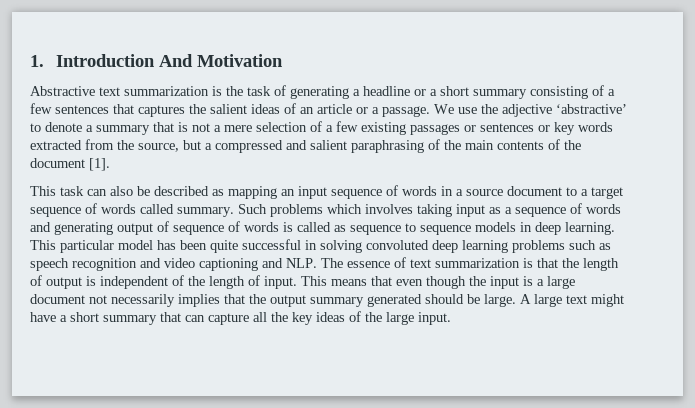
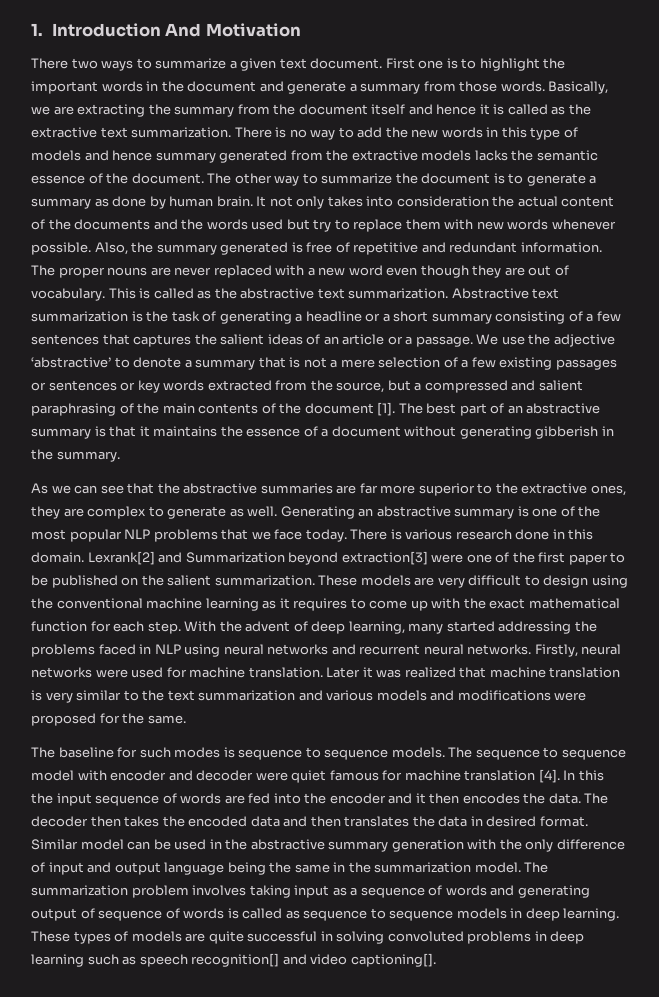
+ There two ways to summarize a given text document. First one is to highlight the important words in the document and generate a summary from those words. Basically, we are extracting the summary from the document itself and hence it is called as the extractive text summarization. There is no way to add the new words in this type of models and hence summary generated from the extractive models lacks the semantic essence of the document. The other way to summarize the document is to generate a summary as done by human brain. It not only takes into consideration the actual content of the documents and the words used but try to replace them with new words whenever possible. Also, the summary generated is free of repetitive and redundant information. The proper nouns are never replaced with a new word even though they are out of vocabulary. This is called as the abstractive text summarization.
- We use the adjective ‘abstractive’ to denote a summary that is not a mere selection of a few existing passages or sentences or key words extracted from the source, but a compressed and salient paraphrasing of the main contents of the document [1].
- This task can also be described as mapping an input sequence of words in a source document to a target sequence of words called summary. Such problems which involves taking input as a sequence of words and generating output of sequence of words is called as sequence to sequence models in deep learning.
+ We use the adjective ‘abstractive’ to denote a summary that is not a mere selection of a few existing passages or sentences or key words extracted from the source, but a compressed and salient paraphrasing of the main contents of the document [1]. The best part of an abstractive summary is that it maintains the essence of a document without generating gibberish in the summary.
+ As we can see that the abstractive summaries are far more superior to the extractive ones, they are complex to generate as well. Generating an abstractive summary is one of the most popular NLP problems that we face today. There is various research done in this domain. Lexrank[2] and Summarization beyond extraction[3] were one of the first paper to be published on the salient summarization. These models are very difficult to design using the conventional machine learning as it requires to come up with the exact mathematical function for each step. With the advent of deep learning, many started addressing the problems faced in NLP using neural networks and recurrent neural networks. Firstly, neural networks were used for machine translation. Later it was realized that machine translation is very similar to the text summarization and various models and modifications were proposed for the same.
+ The baseline for such modes is sequence to sequence models. The sequence to sequence model with encoder and decoder were quiet famous for machine translation [4]. In this the input sequence of words are fed into the encoder and it then encodes the data. The decoder then takes the encoded data and then translates the data in desired format. Similar model can be used in the abstractive summary generation with the only difference of input and output language being the same in the summarization model. The summarization problem involves taking input as a sequence of words and generating output of sequence of words is called as sequence to sequence models in deep learning.
- This particular model has been quite successful in solving convoluted deep learning problems such as speech recognition and video captioning and NLP. The essence of text summarization is that the length of output is independent of the length of input. This means that even though the input is a large document not necessarily implies that the output summary generated should be large. A large text might have a short summary that can capture all the key ideas of the large input.
+ These types of models are quite successful in solving convoluted problems in deep learning such as speech recognition[] and video captioning[].

